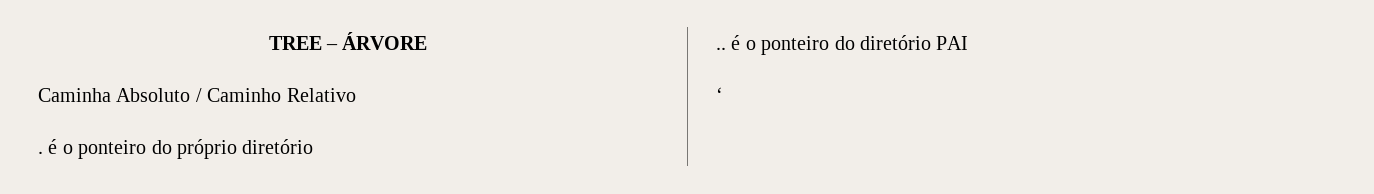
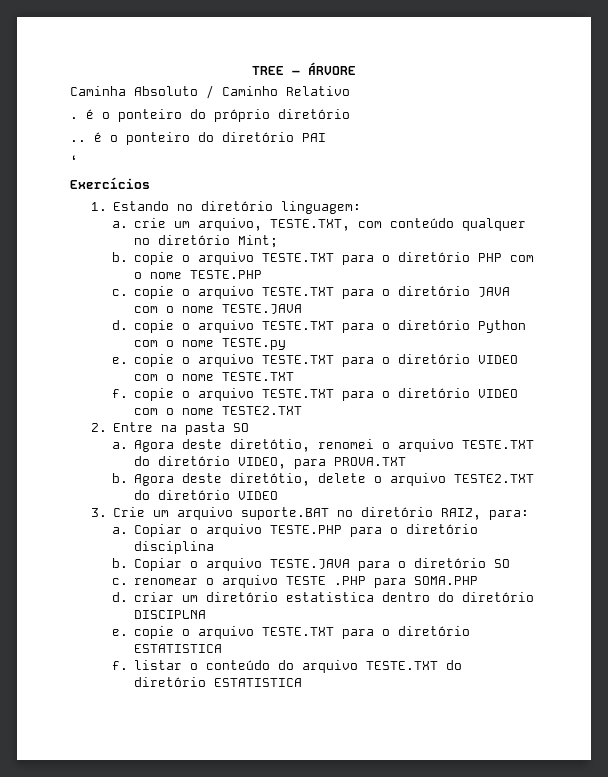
+ Exercícios
+ 1. Estando no diretório linguagem:
+ a. crie um arquivo, TESTE.TXT, com conteúdo qualquer no diretório Mint;
+ b. copie o arquivo TESTE.TXT para o diretório PHP com o nome TESTE.PHP
+ c. copie o arquivo TESTE.TXT para o diretório JAVA com o nome TESTE.JAVA
+ d. copie o arquivo TESTE.TXT para o diretório Python com o nome TESTE.py
+ e. copie o arquivo TESTE.TXT para o diretório VIDEO com o nome TESTE.TXT
+ f. copie o arquivo TESTE.TXT para o diretório VIDEO com o nome TESTE2.TXT
+ 2. Entre na pasta SO
+ a. Agora deste diretótio, renomei o arquivo TESTE.TXT do diretório VIDEO, para PROVA.TXT
+ b. Agora deste diretótio, delete o arquivo TESTE2.TXT do diretório VIDEO
+ 3. Crie um arquivo suporte.BAT no diretório RAIZ, para:
+ a. Copiar o arquivo TESTE.PHP para o diretório disciplina
+ b. Copiar o arquivo TESTE.JAVA para o diretório SO
+ c. renomear o arquivo TESTE .PHP para SOMA.PHP
+ d. criar um diretório estatistica dentro do diretório DISCIPLNA
+ e. copie o arquivo TESTE.TXT para o diretório ESTATISTICA
+ f. listar o conteúdo do arquivo TESTE.TXT do diretório ESTATISTICA

